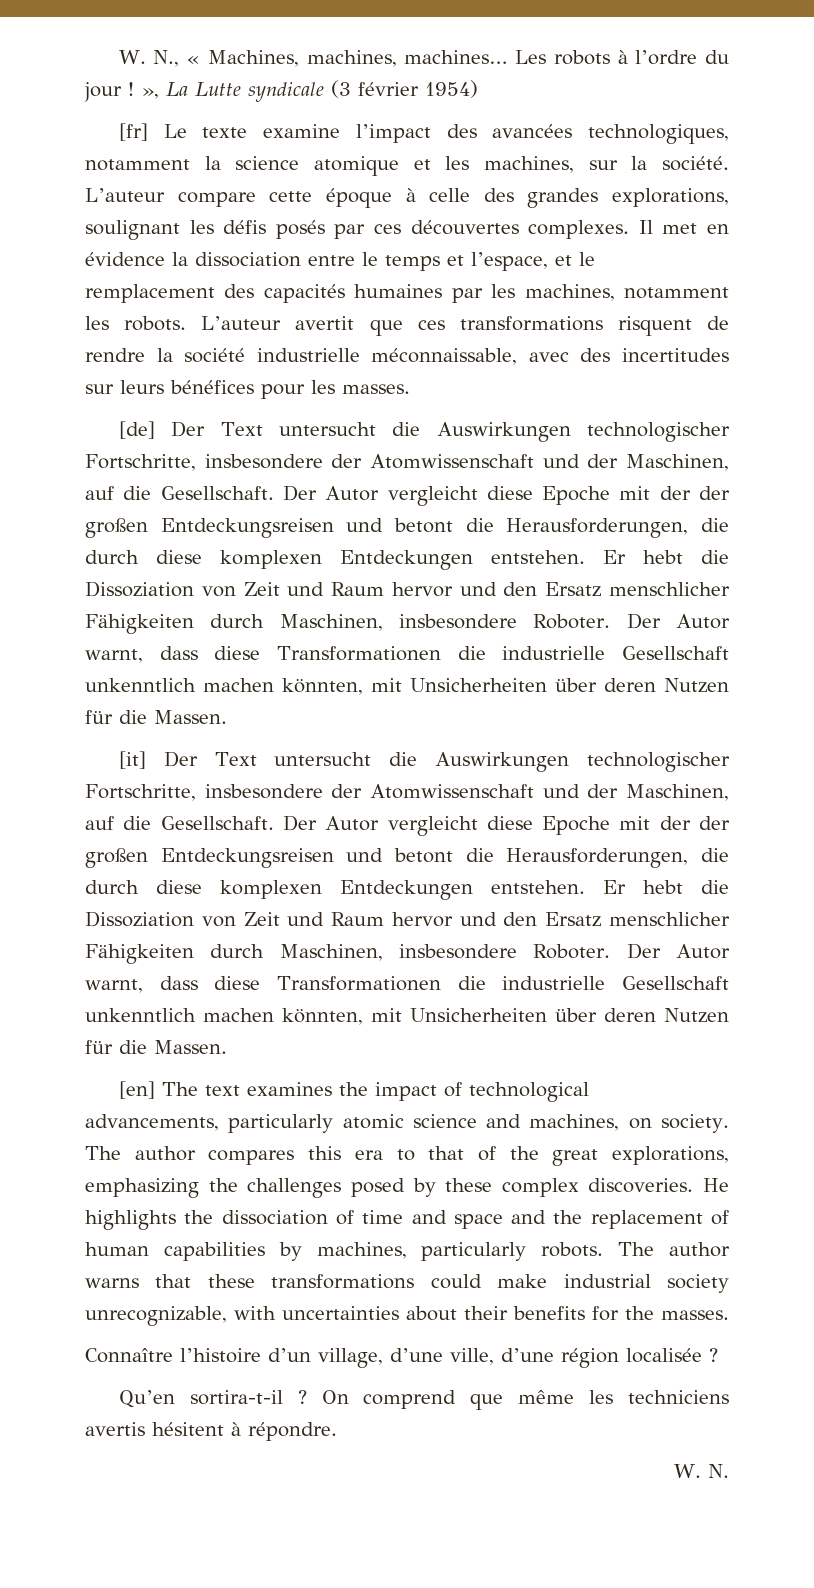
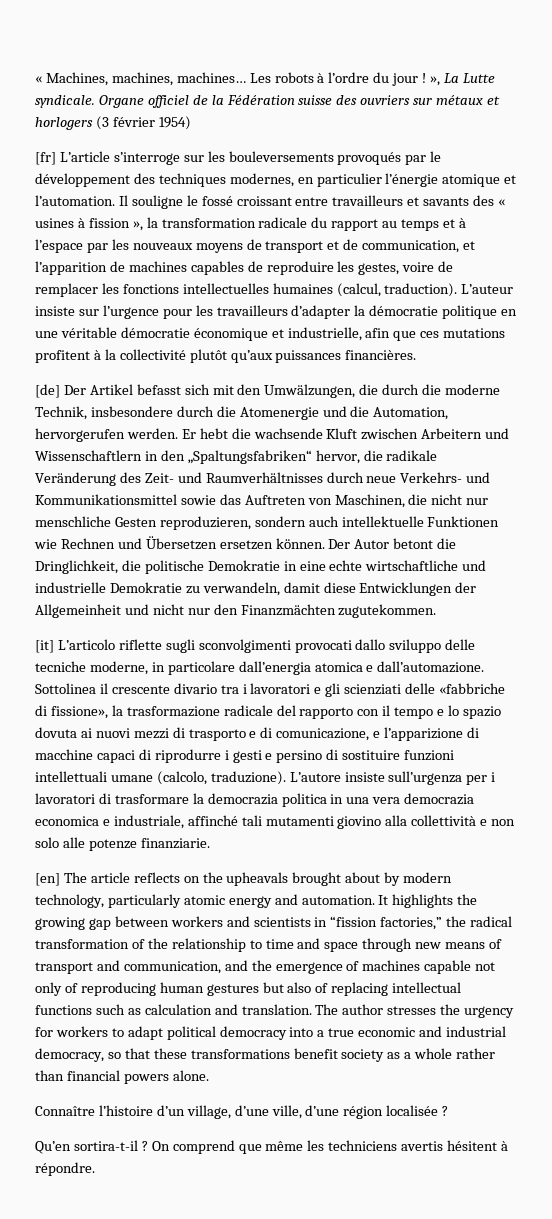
- W. N., « Machines, machines, machines…
+ « Machines, machines, machines…
- Les robots à l’ordre du jour ! », La Lutte syndicale (3 février 1954)
- [fr] Le texte examine l’impact des avancées technologiques, notamment la science atomique et les machines, sur la société. L’auteur compare cette époque à celle des grandes explorations, soulignant les défis posés par ces découvertes complexes. Il met en évidence la dissociation entre le temps et l’espace, et le remplacement des capacités humaines par les machines, notamment les robots. L’auteur avertit que ces transformations risquent de rendre la société industrielle méconnaissable, avec des incertitudes sur leurs bénéfices pour les masses.
- [de] Der Text untersucht die Auswirkungen technologischer Fortschritte, insbesondere der Atomwissenschaft und der Maschinen, auf die Gesellschaft. Der Autor vergleicht diese Epoche mit der der großen Entdeckungsreisen und betont die Herausforderungen, die durch diese komplexen Entdeckungen entstehen. Er hebt die Dissoziation von Zeit und Raum hervor und den Ersatz menschlicher Fähigkeiten durch Maschinen, insbesondere Roboter. Der Autor warnt, dass diese Transformationen die industrielle Gesellschaft unkenntlich machen könnten, mit Unsicherheiten über deren Nutzen für die Massen.
- [it] Der Text untersucht die Auswirkungen technologischer Fortschritte, insbesondere der Atomwissenschaft und der Maschinen, auf die Gesellschaft. Der Autor vergleicht diese Epoche mit der der großen Entdeckungsreisen und betont die Herausforderungen, die durch diese komplexen Entdeckungen entstehen. Er hebt die Dissoziation von Zeit und Raum hervor und den Ersatz menschlicher Fähigkeiten durch Maschinen, insbesondere Roboter. Der Autor warnt, dass diese Transformationen die industrielle Gesellschaft unkenntlich machen könnten, mit Unsicherheiten über deren Nutzen für die Massen.
- [en] The text examines the impact of technological advancements, particularly atomic science and machines, on society. The author compares this era to that of the great explorations, emphasizing the challenges posed by these complex discoveries. He highlights the dissociation of time and space and the replacement of human capabilities by machines, particularly robots. The author warns that these transformations could make industrial society unrecognizable, with uncertainties about their benefits for the masses.
+ Les robots à l’ordre du jour ! », La Lutte syndicale. Organe officiel de la Fédération suisse des ouvriers sur métaux et horlogers (3 février 1954)
+ [fr] L’article s’interroge sur les bouleversements provoqués par le développement des techniques modernes, en particulier l’énergie atomique et l’automation. Il souligne le fossé croissant entre travailleurs et savants des « usines à fission », la transformation radicale du rapport au temps et à l’espace par les nouveaux moyens de transport et de communication, et l’apparition de machines capables de reproduire les gestes, voire de remplacer les fonctions intellectuelles humaines (calcul, traduction). L’auteur insiste sur l’urgence pour les travailleurs d’adapter la démocratie politique en une véritable démocratie économique et industrielle, afin que ces mutations profitent à la collectivité plutôt qu’aux puissances financières.
+ [de] Der Artikel befasst sich mit den Umwälzungen, die durch die moderne Technik, insbesondere durch die Atomenergie und die Automation, hervorgerufen werden. Er hebt die wachsende Kluft zwischen Arbeitern und Wissenschaftlern in den „Spaltungsfabriken“ hervor, die radikale Veränderung des Zeit- und Raumverhältnisses durch neue Verkehrs- und Kommunikationsmittel sowie das Auftreten von Maschinen, die nicht nur menschliche Gesten reproduzieren, sondern auch intellektuelle Funktionen wie Rechnen und Übersetzen ersetzen können. Der Autor betont die Dringlichkeit, die politische Demokratie in eine echte wirtschaftliche und industrielle Demokratie zu verwandeln, damit diese Entwicklungen der Allgemeinheit und nicht nur den Finanzmächten zugutekommen.
+ [it] L’articolo riflette sugli sconvolgimenti provocati dallo sviluppo delle tecniche moderne, in particolare dall’energia atomica e dall’automazione. Sottolinea il crescente divario tra i lavoratori e gli scienziati delle «fabbriche di fissione», la trasformazione radicale del rapporto con il tempo e lo spazio dovuta ai nuovi mezzi di trasporto e di comunicazione, e l’apparizione di macchine capaci di riprodurre i gesti e persino di sostituire funzioni intellettuali umane (calcolo, traduzione). L’autore insiste sull’urgenza per i lavoratori di trasformare la democrazia politica in una vera democrazia economica e industriale, affinché tali mutamenti giovino alla collettività e non solo alle potenze finanziarie.
+ [en] The article reflects on the upheavals brought about by modern technology, particularly atomic energy and automation. It highlights the growing gap between workers and scientists in “fission factories,” the radical transformation of the relationship to time and space through new means of transport and communication, and the emergence of machines capable not only of reproducing human gestures but also of replacing intellectual functions such as calculation and translation. The author stresses the urgency for workers to adapt political democracy into a true economic and industrial democracy, so that these transformations benefit society as a whole rather than financial powers alone.
- W. N.

